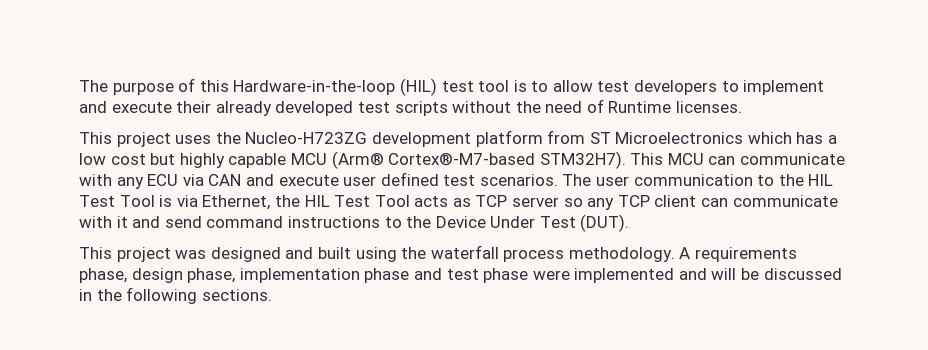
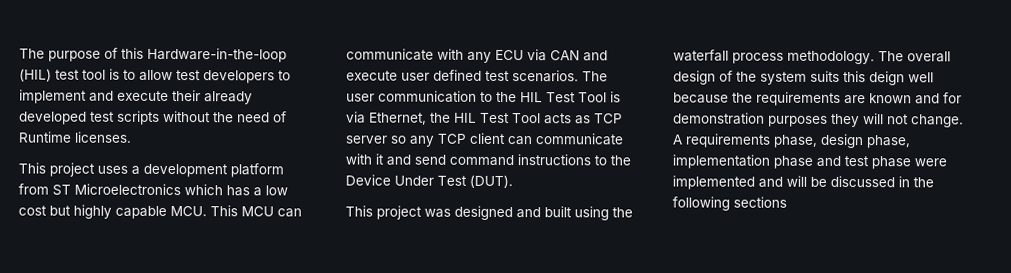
- This project uses the Nucleo-H723ZG development platform from ST Microelectronics which has a low cost but highly capable MCU (Arm® Cortex®-M7-based STM32H7). This MCU can communicate with any ECU via CAN and execute user defined test scenarios.
+ This project uses a development platform from ST Microelectronics which has a low cost but highly capable MCU. This MCU can communicate with any ECU via CAN and execute user defined test scenarios.
+ The overall design of the system suits this deign well because the requirements are known and for demonstration purposes they will not change.
- A requirements phase, design phase, implementation phase and test phase were implemented and will be discussed in the following sections.
+ A requirements phase, design phase, implementation phase and test phase were implemented and will be discussed in the following sections

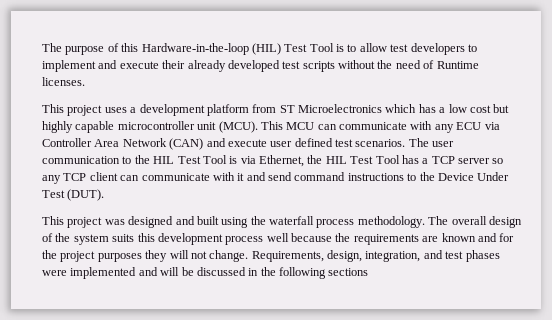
- The purpose of this Hardware-in-the-loop (HIL) test tool is to allow test developers to implement and execute their already developed test scripts without the need of Runtime licenses.
+ The purpose of this Hardware-in-the-loop (HIL) Test Tool is to allow test developers to implement and execute their already developed test scripts without the need of Runtime licenses.
- This project uses a development platform from ST Microelectronics which has a low cost but highly capable MCU. This MCU can communicate with any ECU via CAN and execute user defined test scenarios.
+ This project uses a development platform from ST Microelectronics which has a low cost but highly capable microcontroller unit (MCU). This MCU can communicate with any ECU via Controller Area Network (CAN) and execute user defined test scenarios.
- The user communication to the HIL Test Tool is via Ethernet, the HIL Test Tool acts as TCP server so any TCP client can communicate with it and send command instructions to the Device Under Test (DUT).
+ The user communication to the HIL Test Tool is via Ethernet, the HIL Test Tool has a TCP server so any TCP client can communicate with it and send command instructions to the Device Under Test (DUT).
- The overall design of the system suits this deign well because the requirements are known and for demonstration purposes they will not change.
+ The overall design of the system suits this development process well because the requirements are known and for the project purposes they will not change.
- A requirements phase, design phase, implementation phase and test phase were implemented and will be discussed in the following sections
+ Requirements, design, integration, and test phases were implemented and will be discussed in the following sections

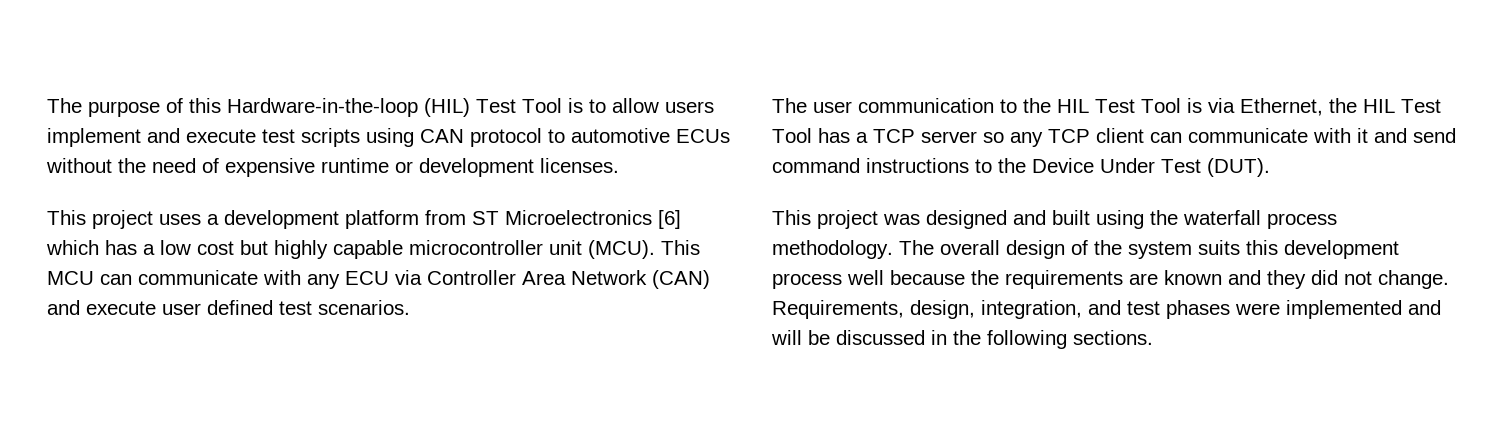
- The purpose of this Hardware-in-the-loop (HIL) Test Tool is to allow test developers to implement and execute their already developed test scripts without the need of Runtime licenses.
+ The purpose of this Hardware-in-the-loop (HIL) Test Tool is to allow users implement and execute test scripts using CAN protocol to automotive ECUs without the need of expensive runtime or development licenses.
- This project uses a development platform from ST Microelectronics which has a low cost but highly capable microcontroller unit (MCU).
+ This project uses a development platform from ST Microelectronics [6] which has a low cost but highly capable microcontroller unit (MCU).
- This MCU can communicate with any ECU via Controller Area Network (CAN) and execute user defined test scenarios. The user communication to the HIL Test Tool is via Ethernet, the HIL Test Tool has a TCP server so any TCP client can communicate with it and send command instructions to the Device Under Test (DUT).
+ This MCU can communicate with any ECU via Controller Area Network (CAN) and execute user defined test scenarios.
+ The user communication to the HIL Test Tool is via Ethernet, the HIL Test Tool has a TCP server so any TCP client can communicate with it and send command instructions to the Device Under Test (DUT).
- The overall design of the system suits this development process well because the requirements are known and for the project purposes they will not change.
+ The overall design of the system suits this development process well because the requirements are known and they did not change.
- Requirements, design, integration, and test phases were implemented and will be discussed in the following sections
+ Requirements, design, integration, and test phases were implemented and will be discussed in the following sections.

